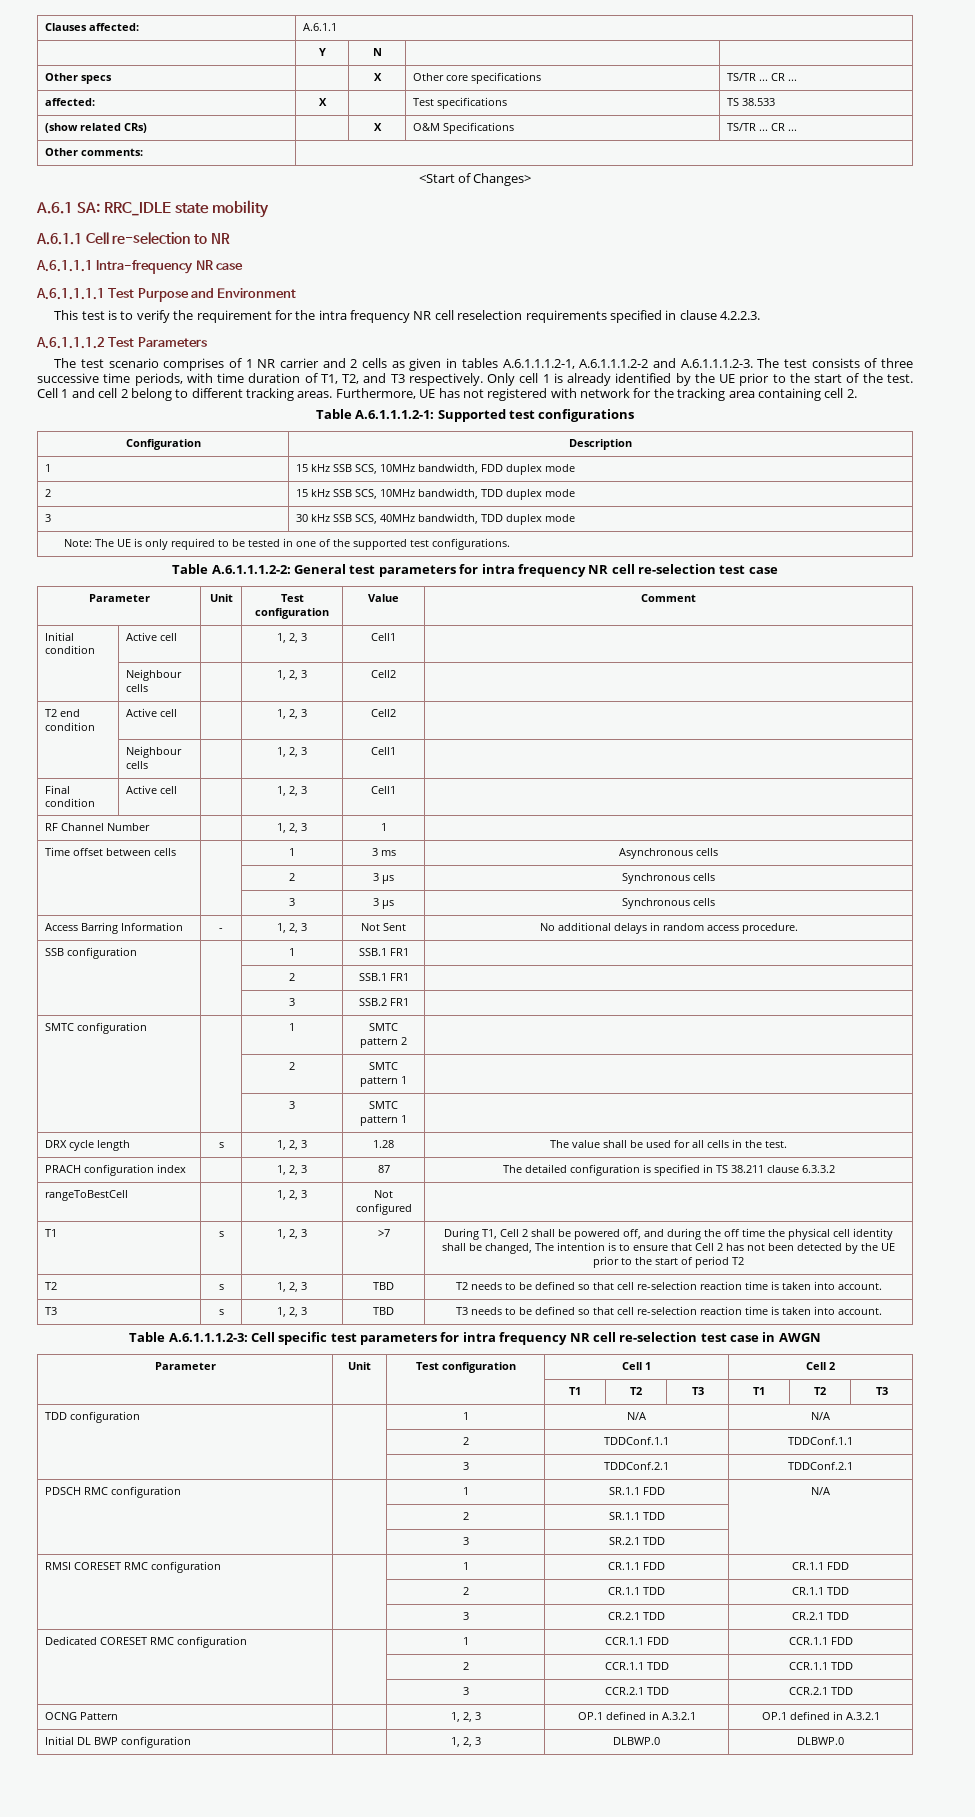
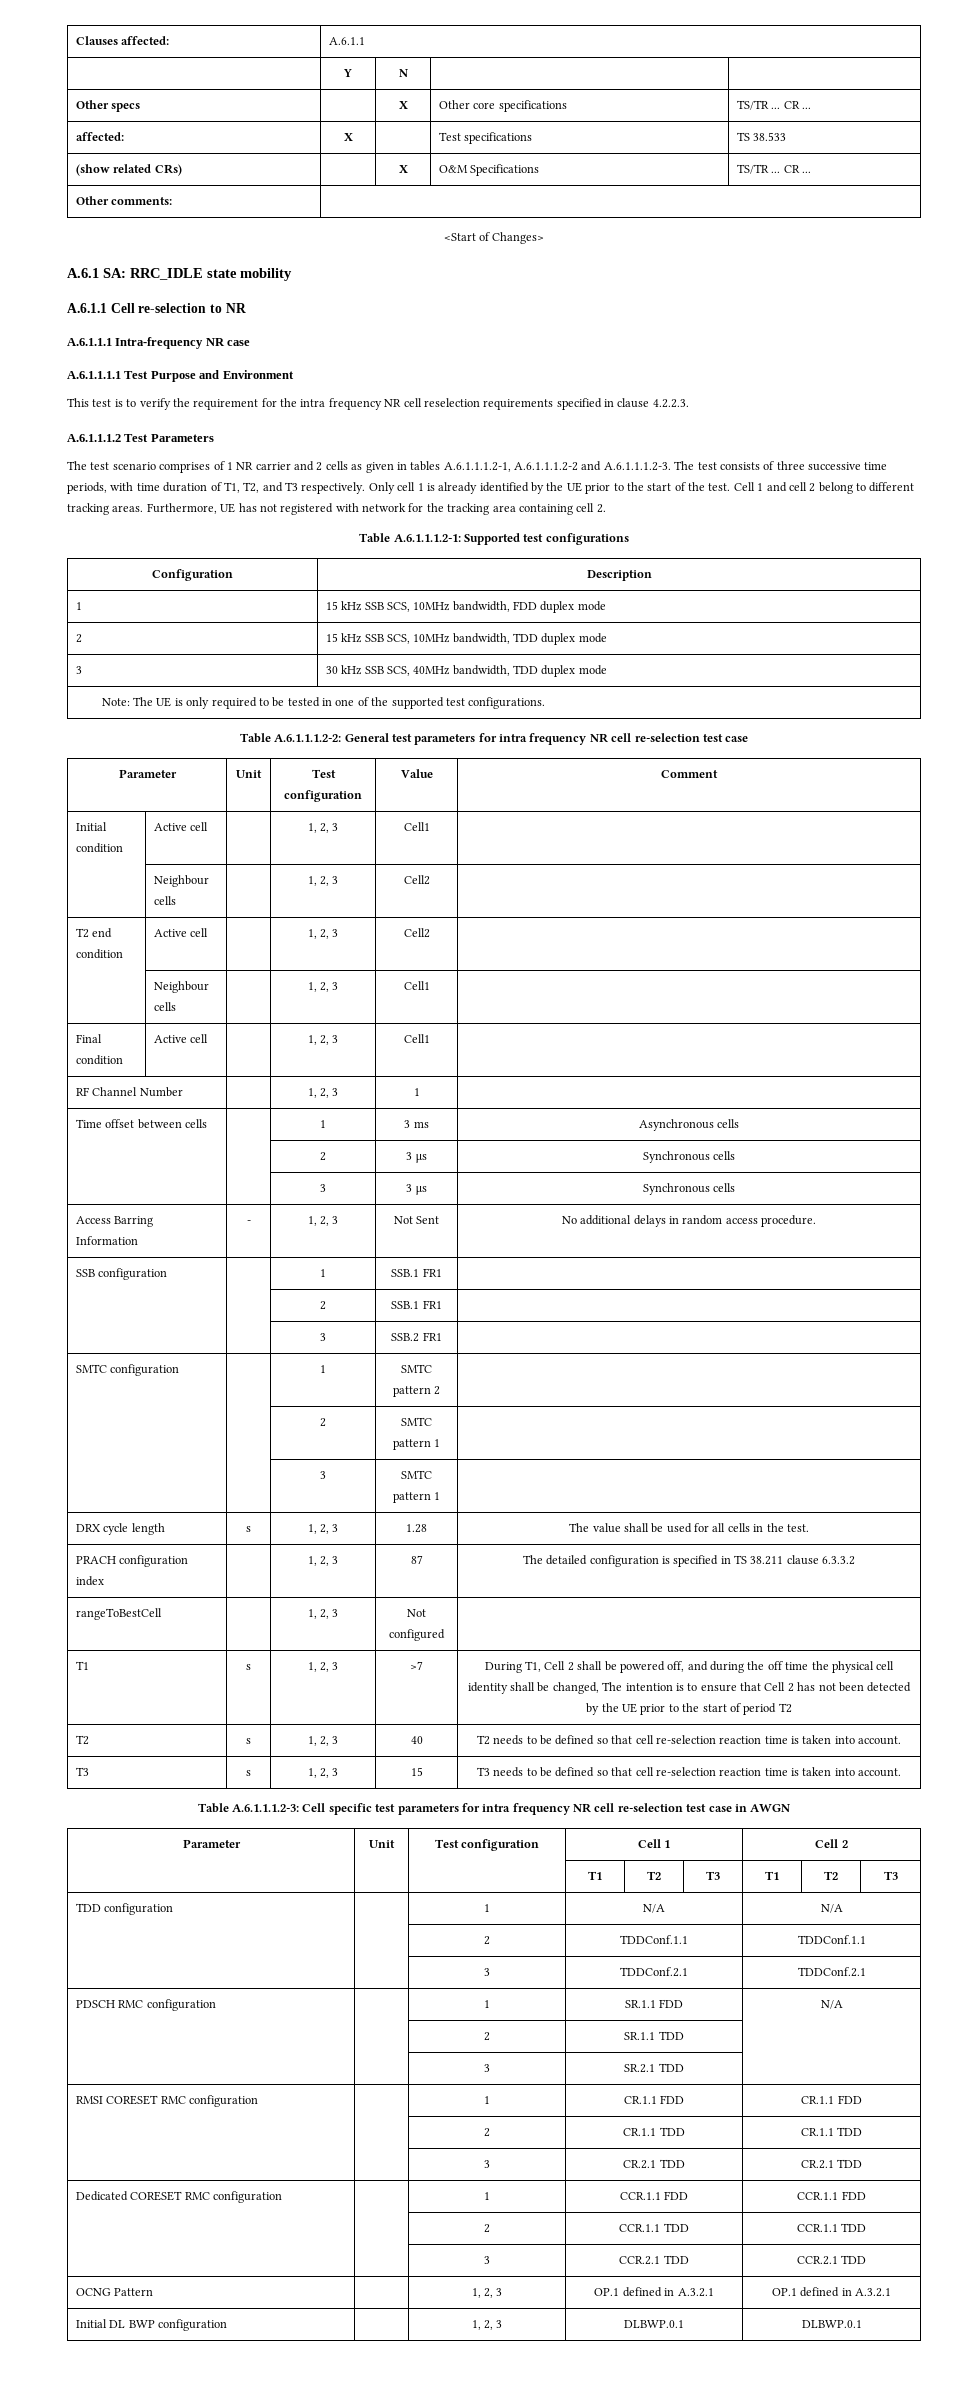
- T2 | s | 1, 2, 3 | TBD | T2 needs to be defined so that cell re-selection reaction time is taken into account.
+ T2 | s | 1, 2, 3 | 40 | T2 needs to be defined so that cell re-selection reaction time is taken into account.
- T3 | s | 1, 2, 3 | TBD | T3 needs to be defined so that cell re-selection reaction time is taken into account.
+ T3 | s | 1, 2, 3 | 15 | T3 needs to be defined so that cell re-selection reaction time is taken into account.
- Initial DL BWP configuration | | 1, 2, 3 | DLBWP.0 | DLBWP.0
+ Initial DL BWP configuration | | 1, 2, 3 | DLBWP.0.1 | DLBWP.0.1

